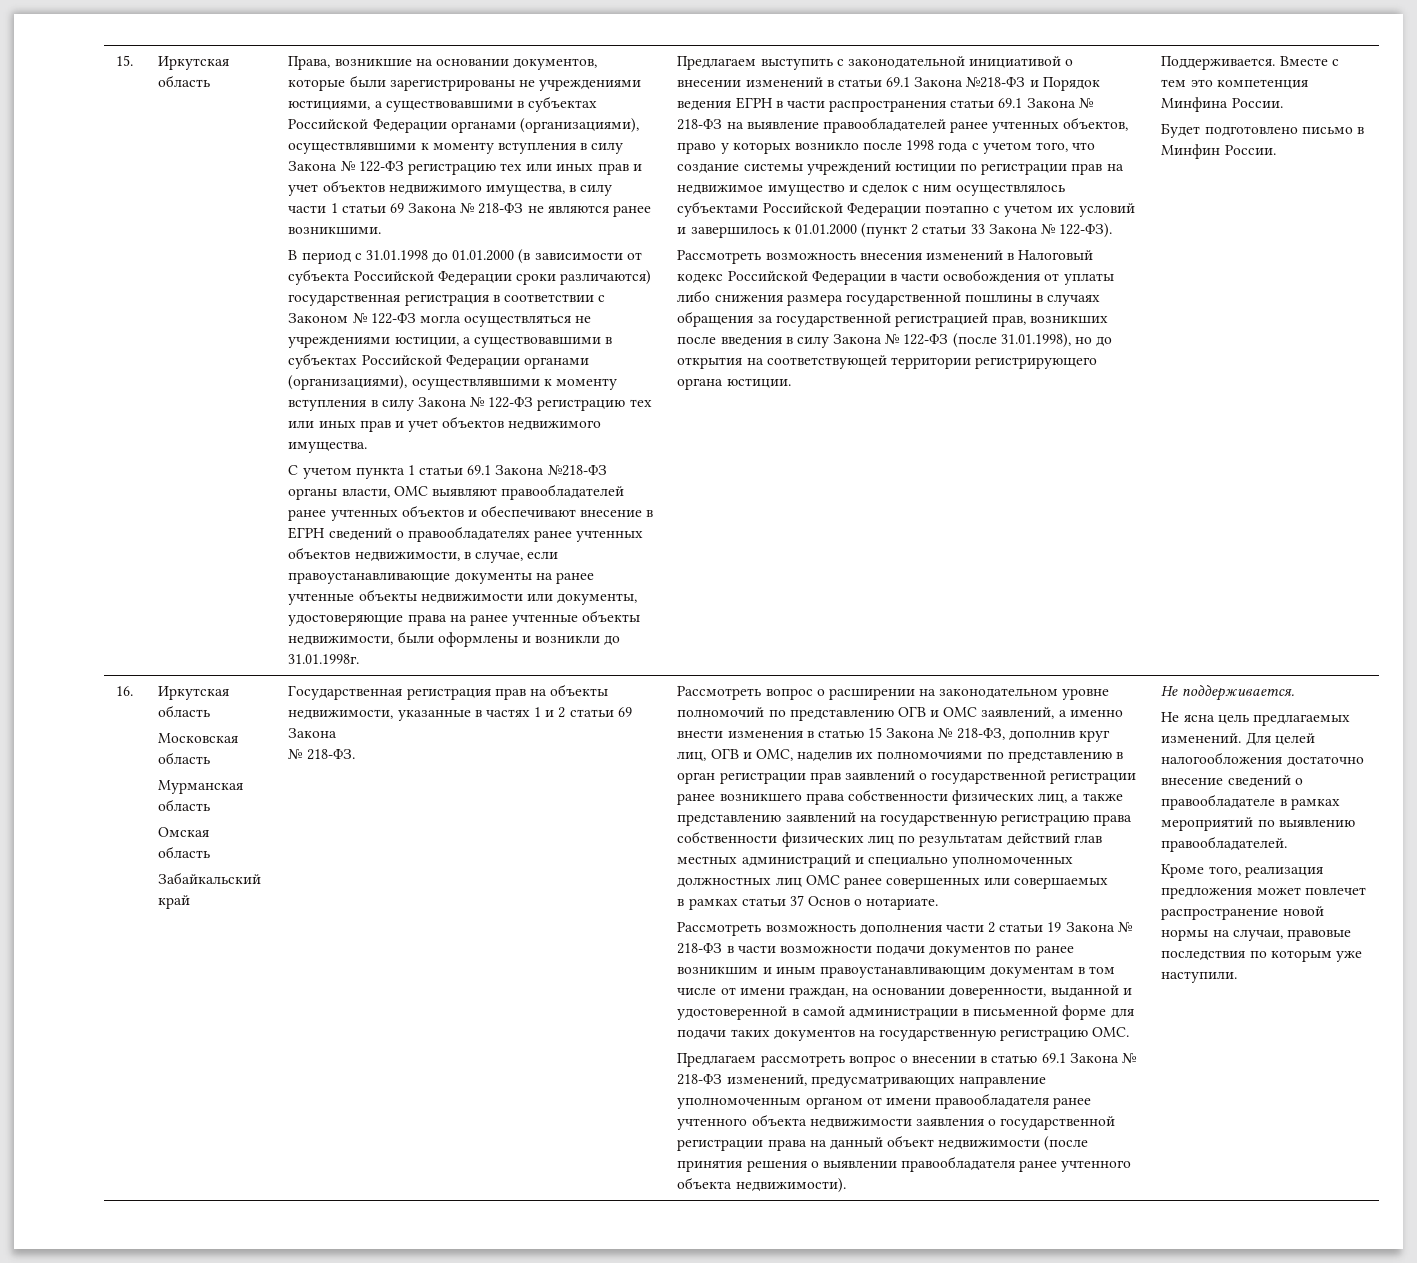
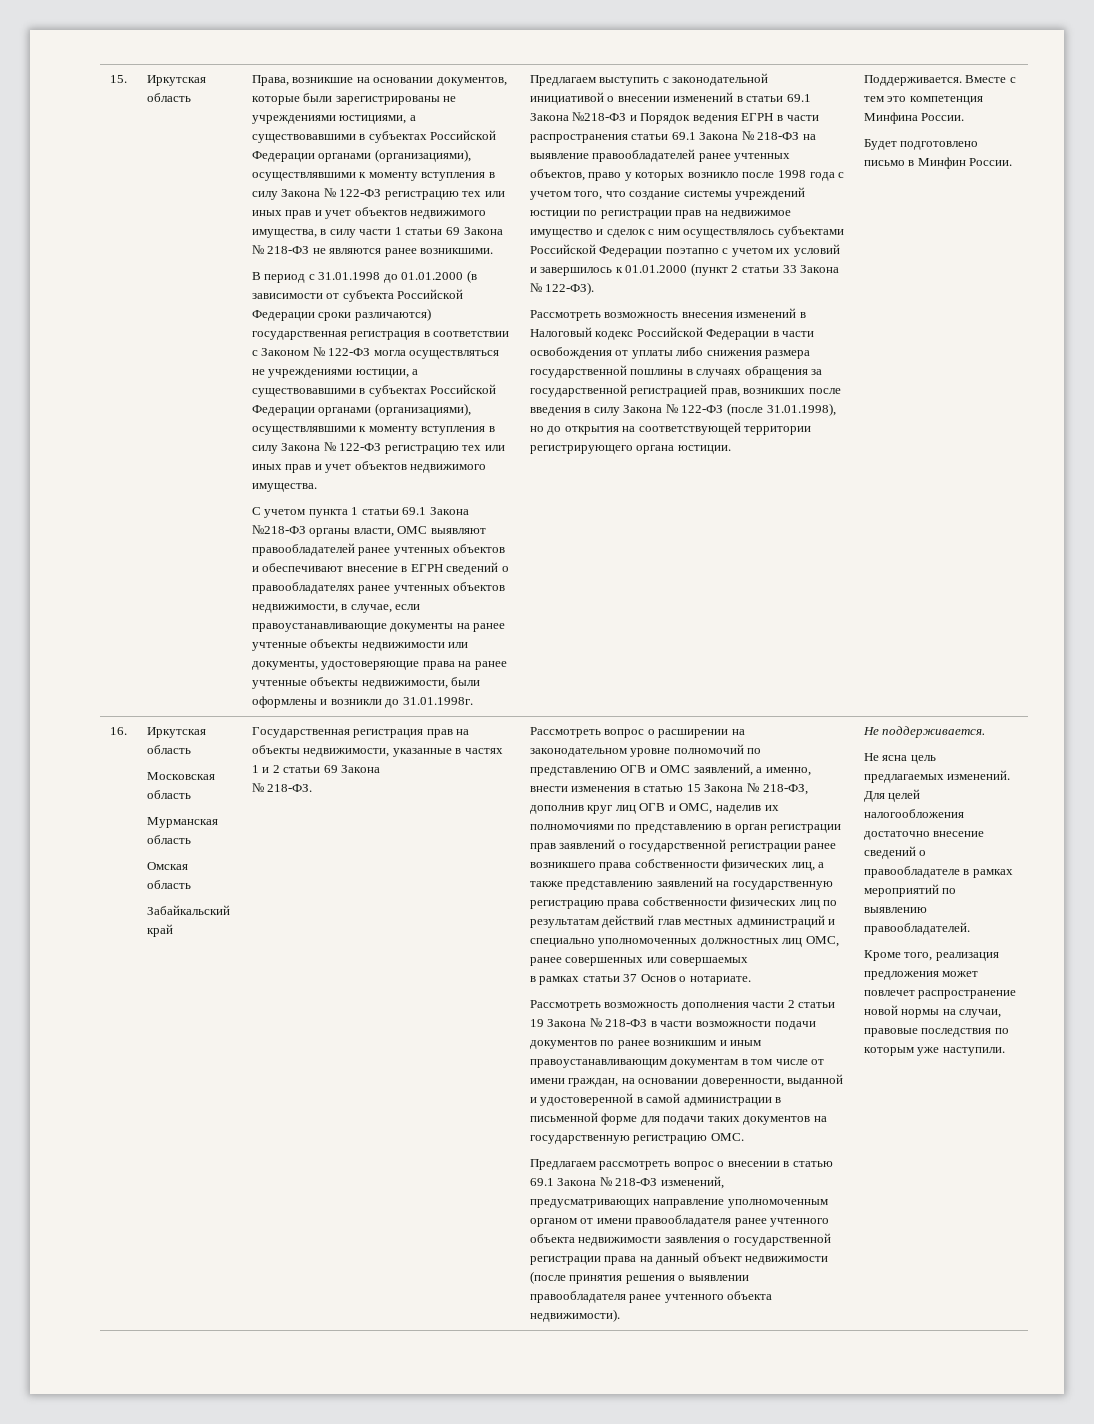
- Рассмотреть вопрос о расширении на законодательном уровне полномочий по представлению ОГВ и ОМС заявлений, а именно внести изменения в статью 15 Закона № 218-ФЗ, дополнив круг лиц, ОГВ и ОМС, наделив их полномочиями по представлению в орган регистрации прав заявлений о государственной регистрации ранее возникшего права собственности физических лиц, а также представлению заявлений на государственную регистрацию права собственности физических лиц по результатам действий глав местных администраций и специально уполномоченных должностных лиц ОМС ранее совершенных или совершаемых
+ Рассмотреть вопрос о расширении на законодательном уровне полномочий по представлению ОГВ и ОМС заявлений, а именно, внести изменения в статью 15 Закона № 218-ФЗ, дополнив круг лиц ОГВ и ОМС, наделив их полномочиями по представлению в орган регистрации прав заявлений о государственной регистрации ранее возникшего права собственности физических лиц, а также представлению заявлений на государственную регистрацию права собственности физических лиц по результатам действий глав местных администраций и специально уполномоченных должностных лиц ОМС, ранее совершенных или совершаемых

